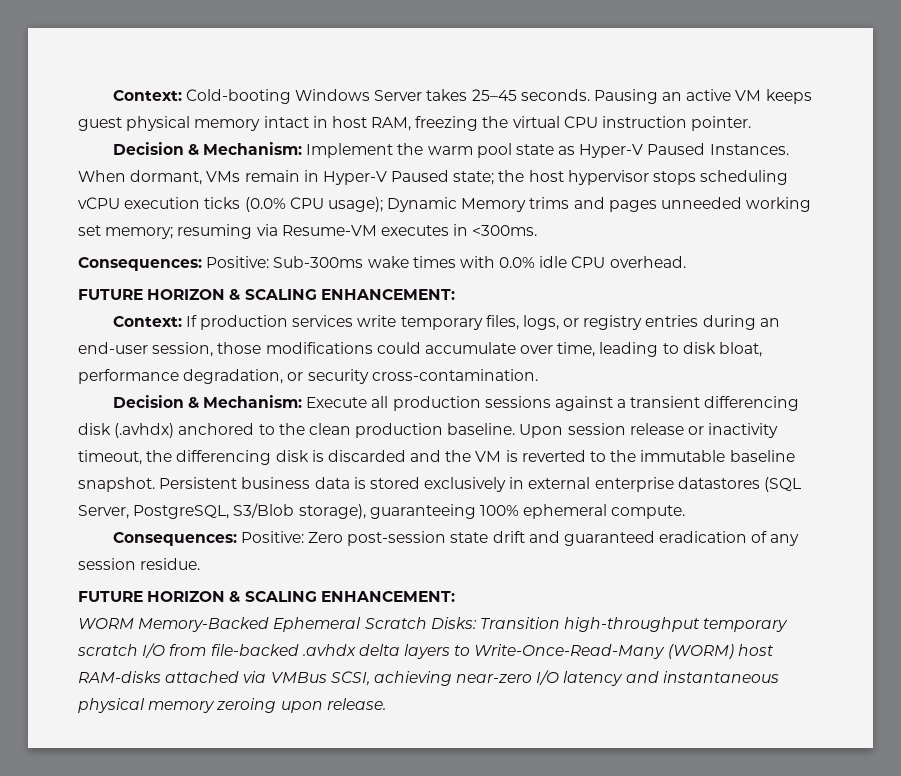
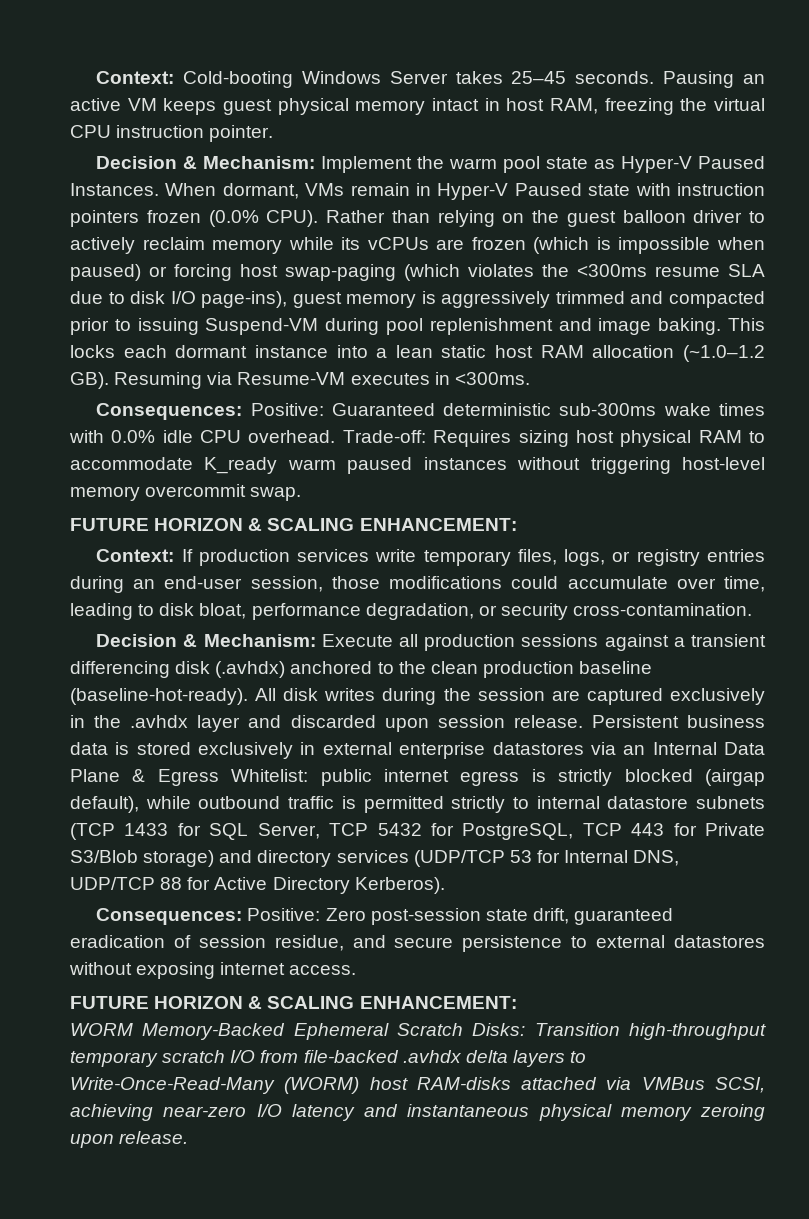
- When dormant, VMs remain in Hyper-V Paused state; the host hypervisor stops scheduling vCPU execution ticks (0.0% CPU usage); Dynamic Memory trims and pages unneeded working set memory; resuming via Resume-VM executes in <300ms.
+ When dormant, VMs remain in Hyper-V Paused state with instruction pointers frozen (0.0% CPU). Rather than relying on the guest balloon driver to actively reclaim memory while its vCPUs are frozen (which is impossible when paused) or forcing host swap-paging (which violates the <300ms resume SLA due to disk I/O page-ins), guest memory is aggressively trimmed and compacted prior to issuing Suspend-VM during pool replenishment and image baking. This locks each dormant instance into a lean static host RAM allocation (~1.0–1.2 GB). Resuming via Resume-VM executes in <300ms.
- Consequences: Positive: Sub-300ms wake times with 0.0% idle CPU overhead.
+ Consequences: Positive: Guaranteed deterministic sub-300ms wake times with 0.0% idle CPU overhead. Trade-off: Requires sizing host physical RAM to accommodate K_ready warm paused instances without triggering host-level memory overcommit swap.
- Decision & Mechanism: Execute all production sessions against a transient differencing disk (.avhdx) anchored to the clean production baseline. Upon session release or inactivity timeout, the differencing disk is discarded and the VM is reverted to the immutable baseline snapshot.
+ Decision & Mechanism: Execute all production sessions against a transient differencing disk (.avhdx) anchored to the clean production baseline (baseline-hot-ready). All disk writes during the session are captured exclusively in the .avhdx layer and discarded upon session release.
- Persistent business data is stored exclusively in external enterprise datastores (SQL Server, PostgreSQL, S3/Blob storage), guaranteeing 100% ephemeral compute.
+ Persistent business data is stored exclusively in external enterprise datastores via an Internal Data Plane & Egress Whitelist: public internet egress is strictly blocked (airgap default), while outbound traffic is permitted strictly to internal datastore subnets (TCP 1433 for SQL Server, TCP 5432 for PostgreSQL, TCP 443 for Private S3/Blob storage) and directory services (UDP/TCP 53 for Internal DNS, UDP/TCP 88 for Active Directory Kerberos).
- Consequences: Positive: Zero post-session state drift and guaranteed eradication of any session residue.
+ Consequences: Positive: Zero post-session state drift, guaranteed eradication of session residue, and secure persistence to external datastores without exposing internet access.

